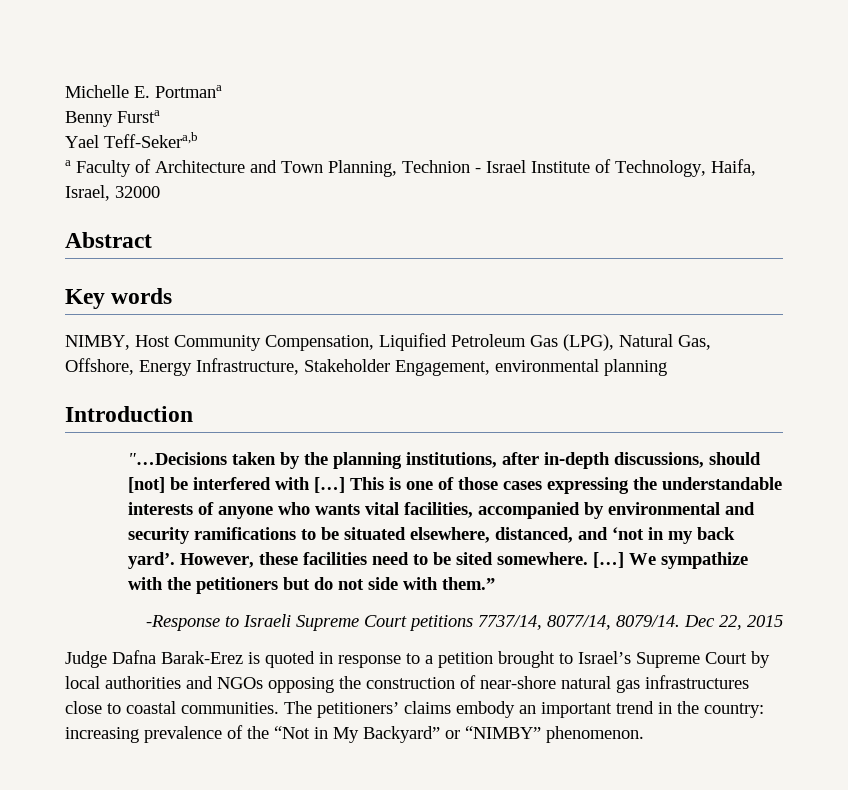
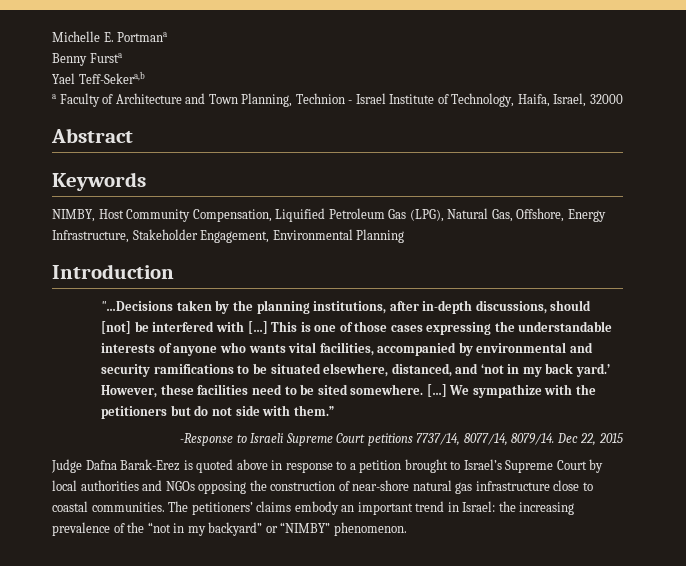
- Key words
+ Keywords
- NIMBY, Host Community Compensation, Liquified Petroleum Gas (LPG), Natural Gas, Offshore, Energy Infrastructure, Stakeholder Engagement, environmental planning
+ NIMBY, Host Community Compensation, Liquified Petroleum Gas (LPG), Natural Gas, Offshore, Energy Infrastructure, Stakeholder Engagement, Environmental Planning
- This is one of those cases expressing the understandable interests of anyone who wants vital facilities, accompanied by environmental and security ramifications to be situated elsewhere, distanced, and ‘not in my back yard’.
+ This is one of those cases expressing the understandable interests of anyone who wants vital facilities, accompanied by environmental and security ramifications to be situated elsewhere, distanced, and ‘not in my back yard.’
- Judge Dafna Barak-Erez is quoted in response to a petition brought to Israel’s Supreme Court by local authorities and NGOs opposing the construction of near-shore natural gas infrastructures close to coastal communities.
+ Judge Dafna Barak-Erez is quoted above in response to a petition brought to Israel’s Supreme Court by local authorities and NGOs opposing the construction of near-shore natural gas infrastructure close to coastal communities.
- The petitioners’ claims embody an important trend in the country: increasing prevalence of the “Not in My Backyard” or “NIMBY” phenomenon.
+ The petitioners’ claims embody an important trend in Israel: the increasing prevalence of the “not in my backyard” or “NIMBY” phenomenon.

